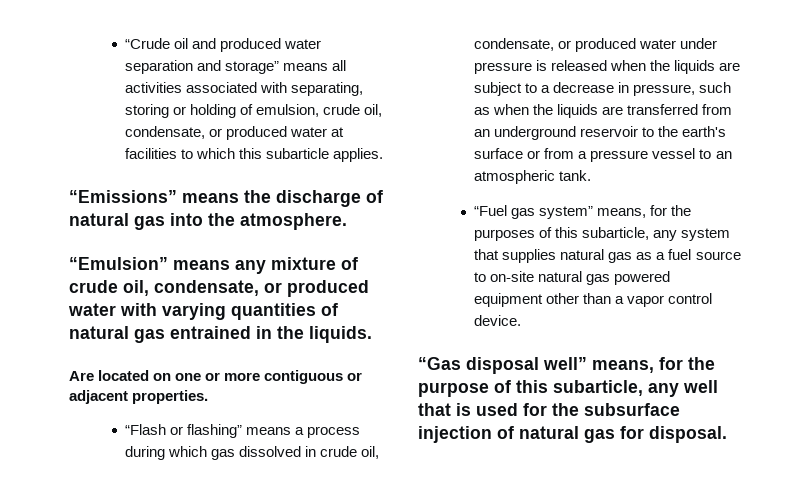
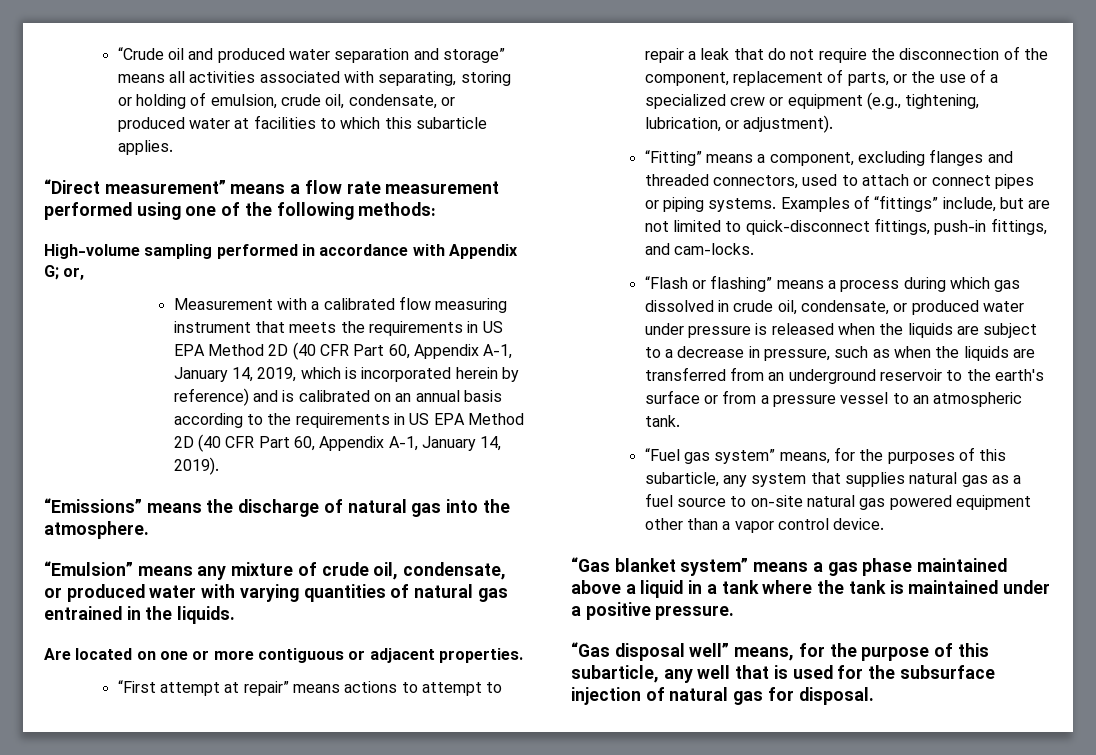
+ “Direct measurement” means a flow rate measurement performed using one of the following methods:
+ High-volume sampling performed in accordance with Appendix G; or,
+ Measurement with a calibrated flow measuring instrument that meets the requirements in US EPA Method 2D (40 CFR Part 60, Appendix A-1, January 14, 2019, which is incorporated herein by reference) and is calibrated on an annual basis according to the requirements in US EPA Method 2D (40 CFR Part 60, Appendix A-1, January 14, 2019).
+ “First attempt at repair” means actions to attempt to repair a leak that do not require the disconnection of the component, replacement of parts, or the use of a specialized crew or equipment (e.g., tightening, lubrication, or adjustment).
+ “Fitting” means a component, excluding flanges and threaded connectors, used to attach or connect pipes or piping systems. Examples of “fittings” include, but are not limited to quick-disconnect fittings, push-in fittings, and cam-locks.
+ “Gas blanket system” means a gas phase maintained above a liquid in a tank where the tank is maintained under a positive pressure.

